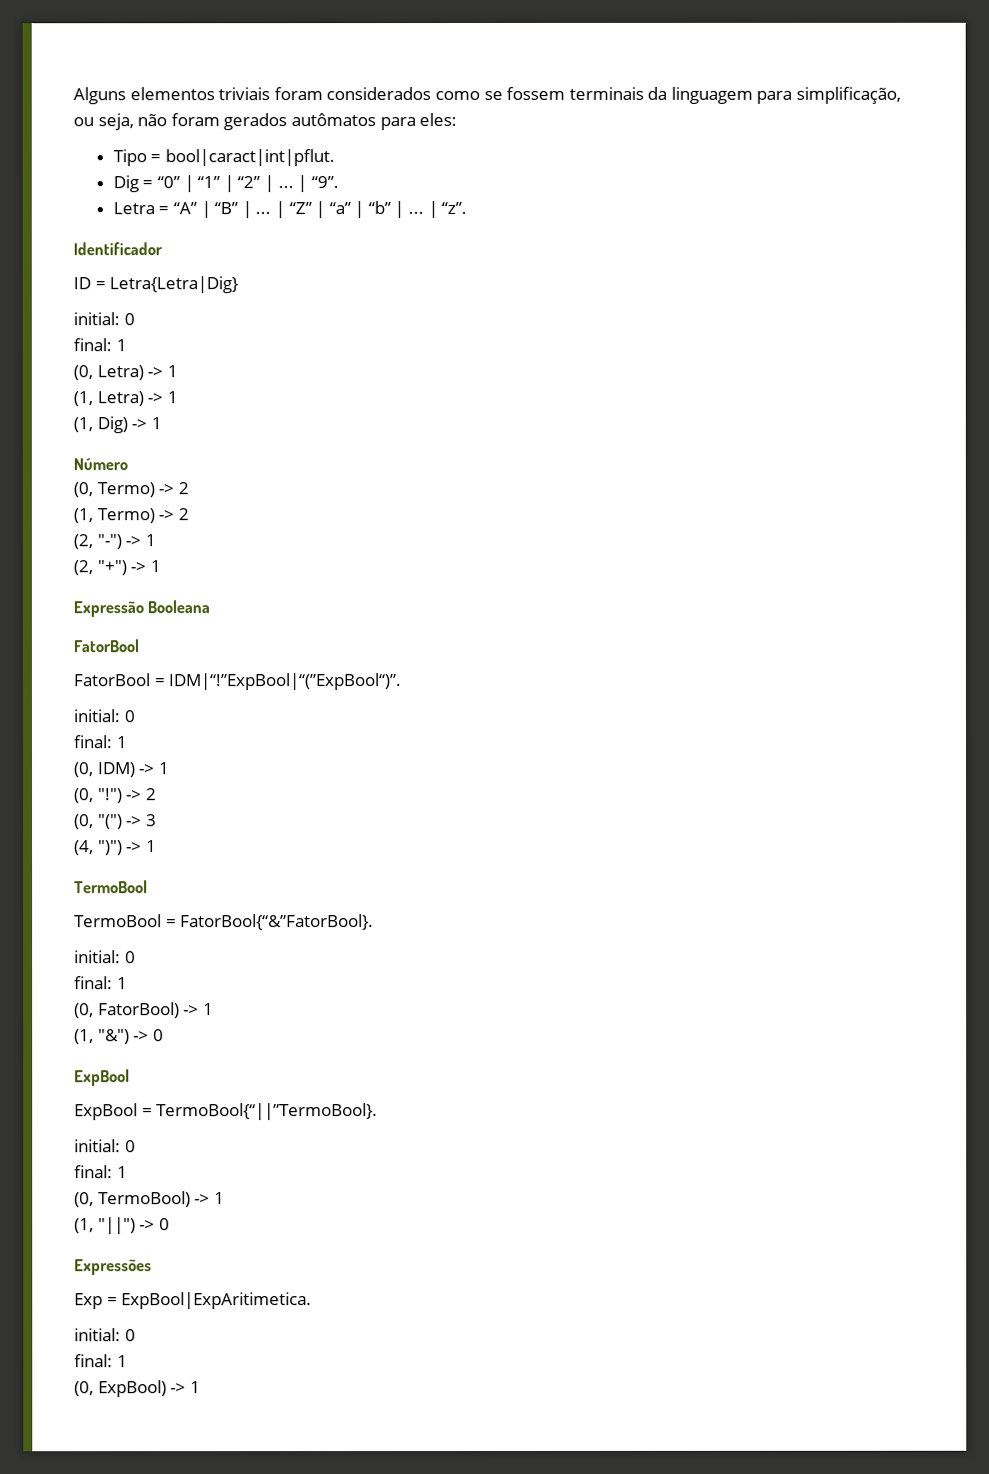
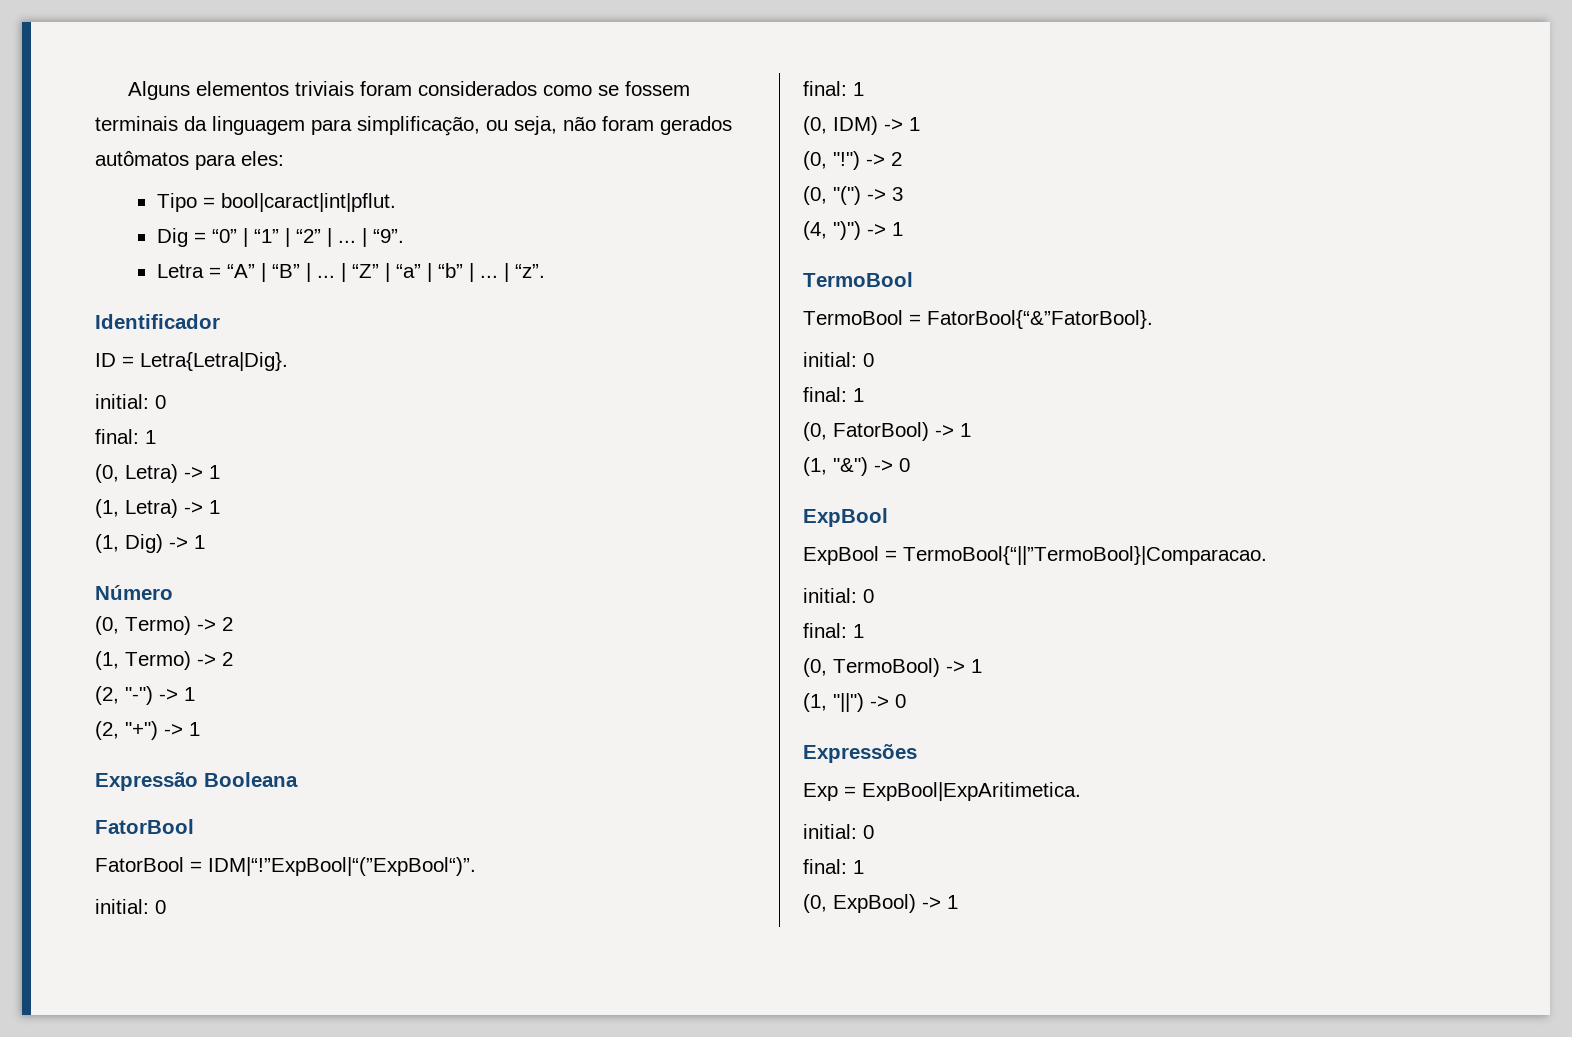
- ID = Letra{Letra|Dig}
+ ID = Letra{Letra|Dig}.
- ExpBool = TermoBool{“||”TermoBool}.
+ ExpBool = TermoBool{“||”TermoBool}|Comparacao.

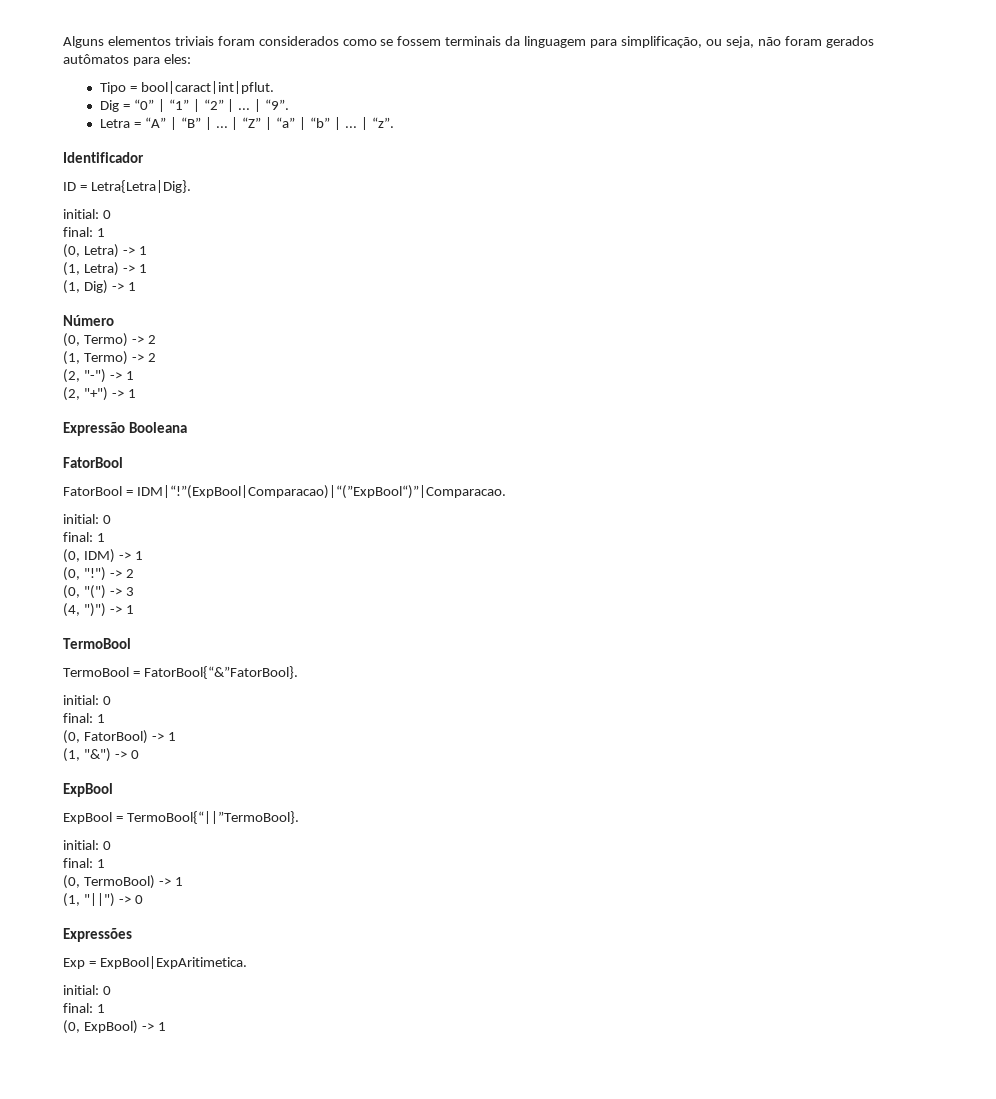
- FatorBool = IDM|“!”ExpBool|“(”ExpBool“)”.
+ FatorBool = IDM|“!”(ExpBool|Comparacao)|“(”ExpBool“)”|Comparacao.
- ExpBool = TermoBool{“||”TermoBool}|Comparacao.
+ ExpBool = TermoBool{“||”TermoBool}.

